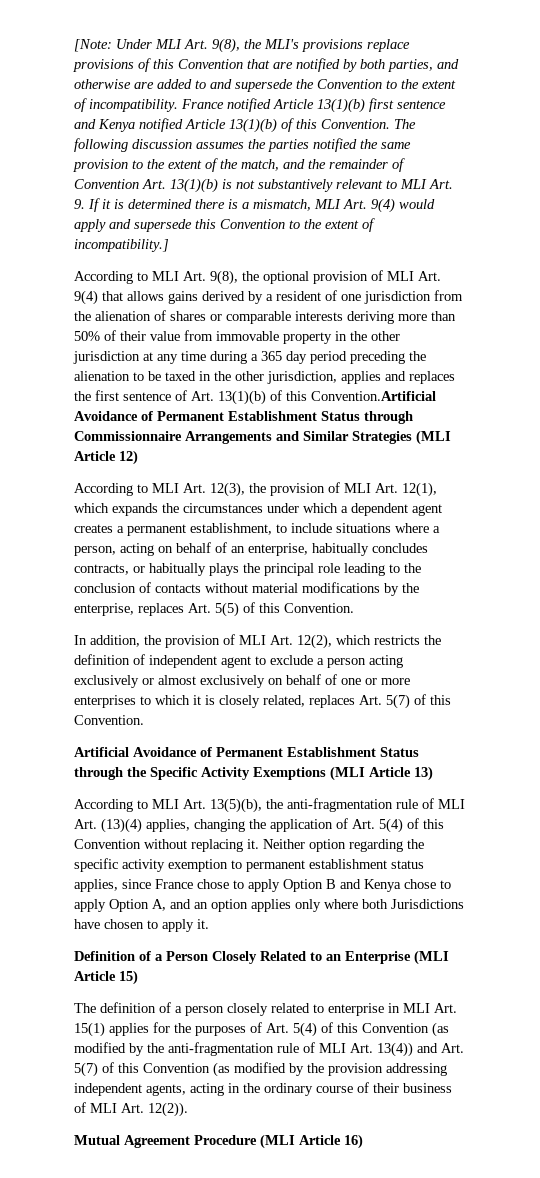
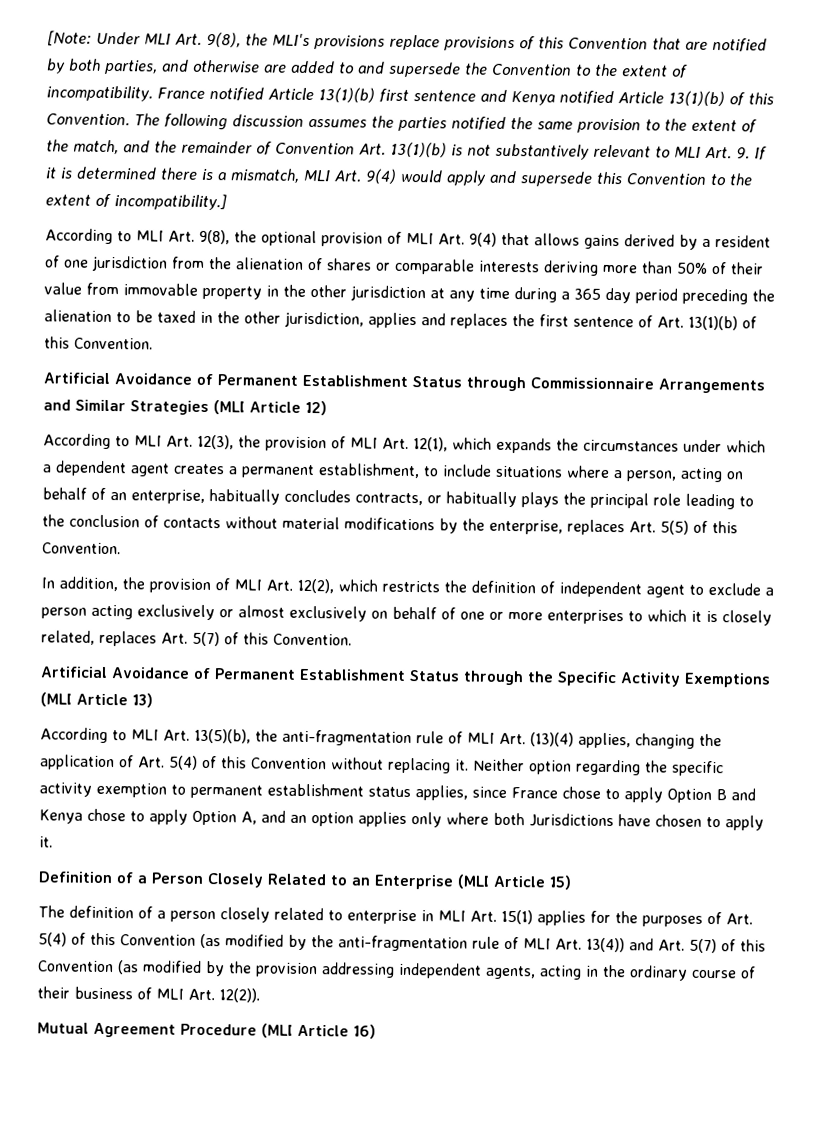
- According to MLI Art. 9(8), the optional provision of MLI Art. 9(4) that allows gains derived by a resident of one jurisdiction from the alienation of shares or comparable interests deriving more than 50% of their value from immovable property in the other jurisdiction at any time during a 365 day period preceding the alienation to be taxed in the other jurisdiction, applies and replaces the first sentence of Art. 13(1)(b) of this Convention.Artificial Avoidance of Permanent Establishment Status through Commissionnaire Arrangements and Similar Strategies (MLI Article 12)
+ According to MLI Art. 9(8), the optional provision of MLI Art. 9(4) that allows gains derived by a resident of one jurisdiction from the alienation of shares or comparable interests deriving more than 50% of their value from immovable property in the other jurisdiction at any time during a 365 day period preceding the alienation to be taxed in the other jurisdiction, applies and replaces the first sentence of Art. 13(1)(b) of this Convention.
+ Artificial Avoidance of Permanent Establishment Status through Commissionnaire Arrangements and Similar Strategies (MLI Article 12)

